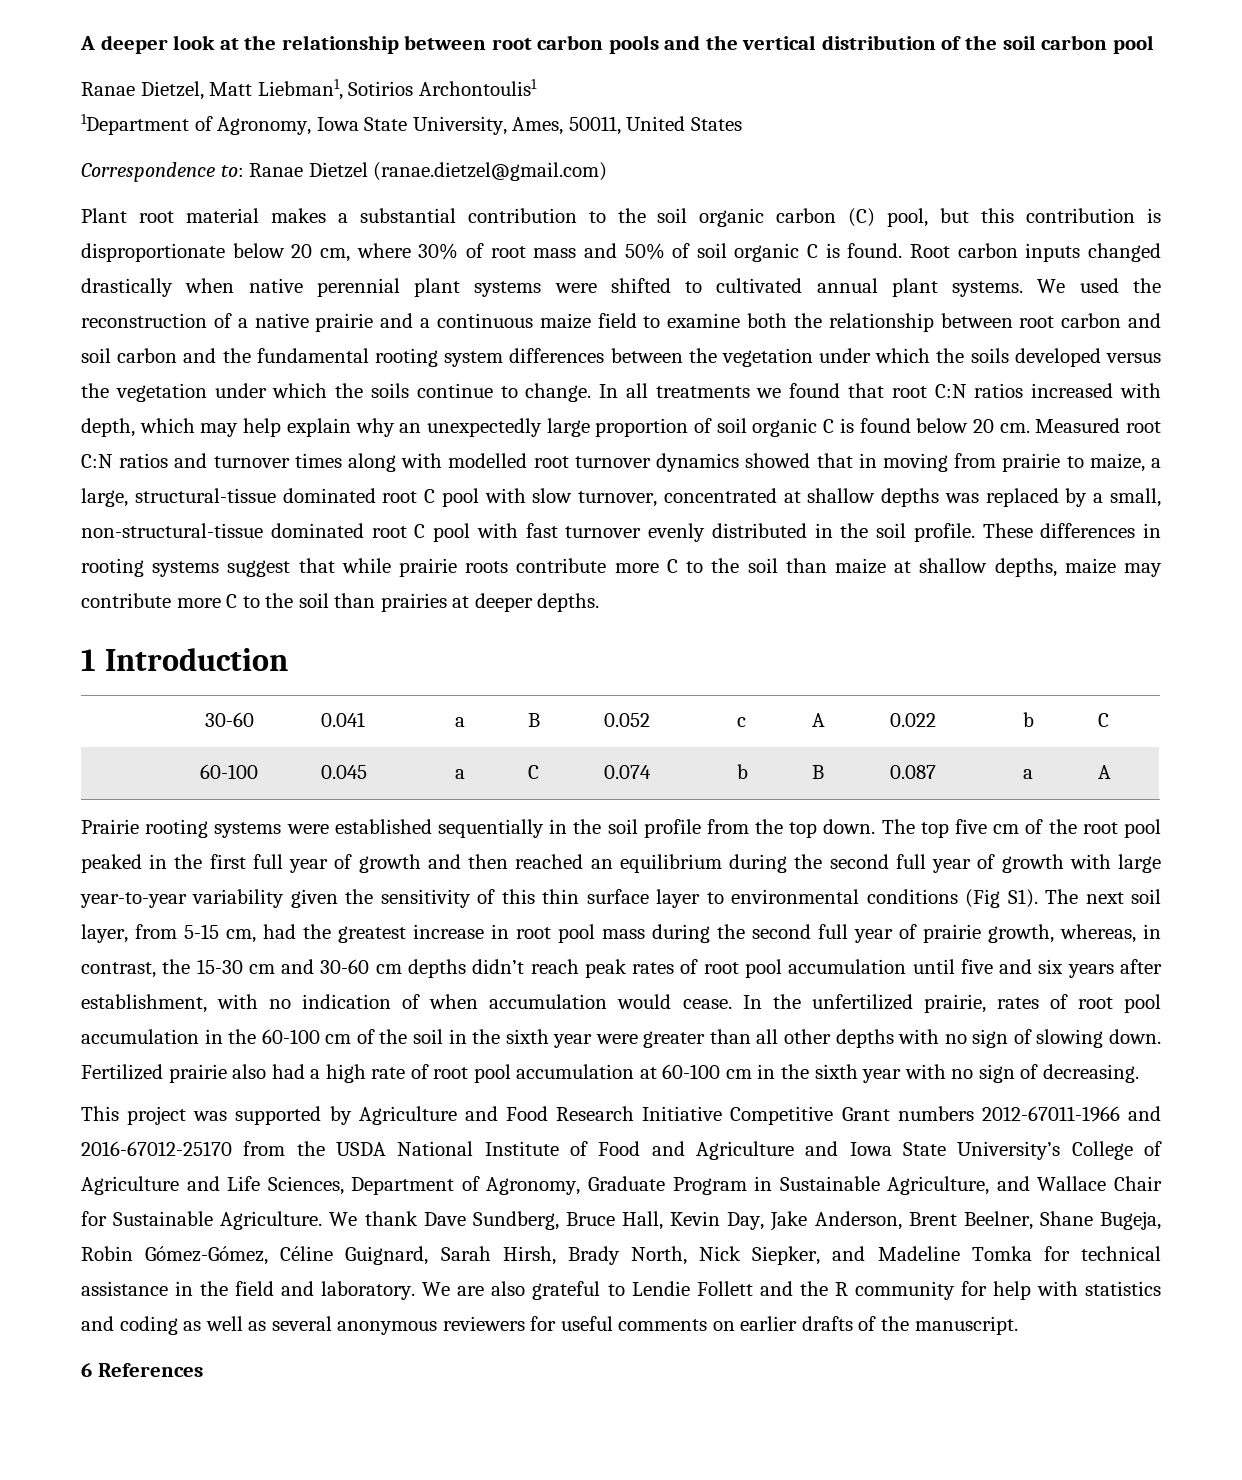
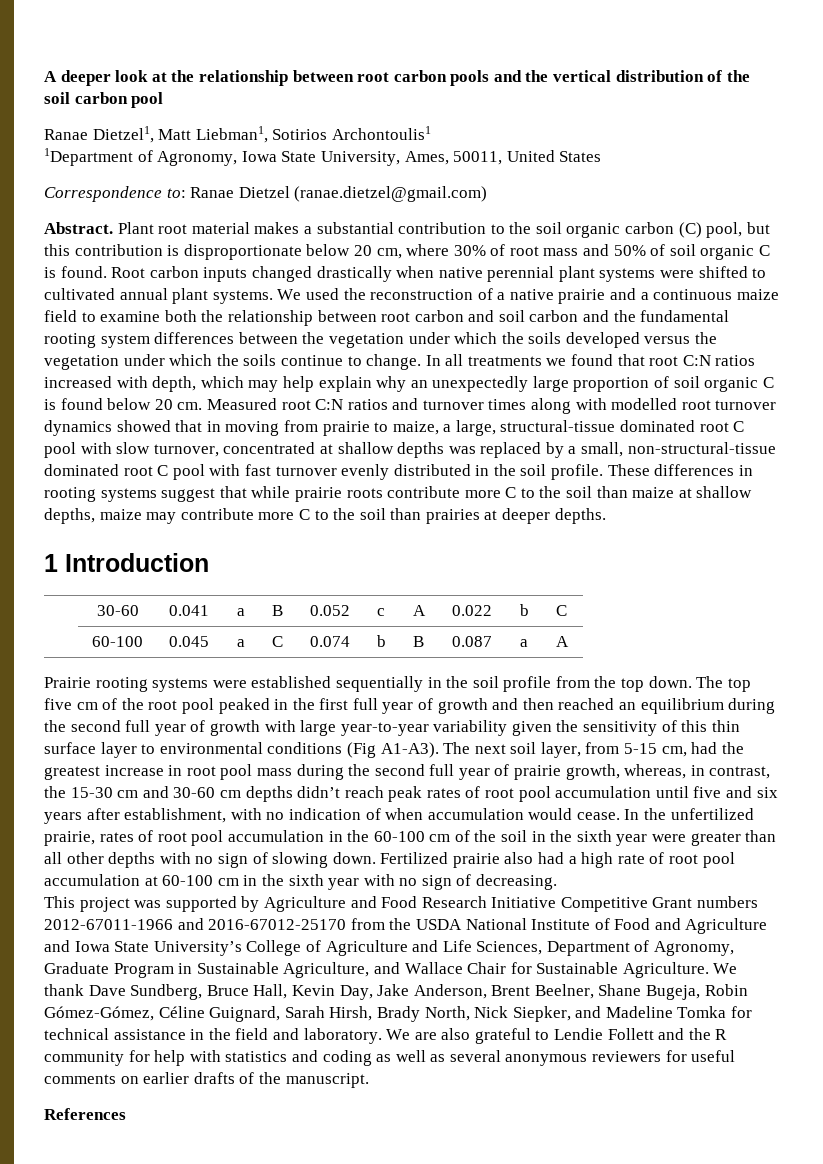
- Ranae Dietzel, Matt Liebman1, Sotirios Archontoulis1
+ Ranae Dietzel1, Matt Liebman1, Sotirios Archontoulis1
+ Abstract.
- The top five cm of the root pool peaked in the first full year of growth and then reached an equilibrium during the second full year of growth with large year-to-year variability given the sensitivity of this thin surface layer to environmental conditions (Fig S1). The next soil layer, from 5-15 cm, had the greatest increase in root pool mass during the second full year of prairie growth, whereas, in contrast, the 15-30 cm and 30-60 cm depths didn’t reach peak rates of root pool accumulation until five and six years after establishment, with no indication of when accumulation would cease.
+ The top five cm of the root pool peaked in the first full year of growth and then reached an equilibrium during the second full year of growth with large year-to-year variability given the sensitivity of this thin surface layer to environmental conditions (Fig A1-A3). The next soil layer, from 5-15 cm, had the greatest increase in root pool mass during the second full year of prairie growth, whereas, in contrast, the 15-30 cm and 30-60 cm depths didn’t reach peak rates of root pool accumulation until five and six years after establishment, with no indication of when accumulation would cease.
- 6 References
+ References

